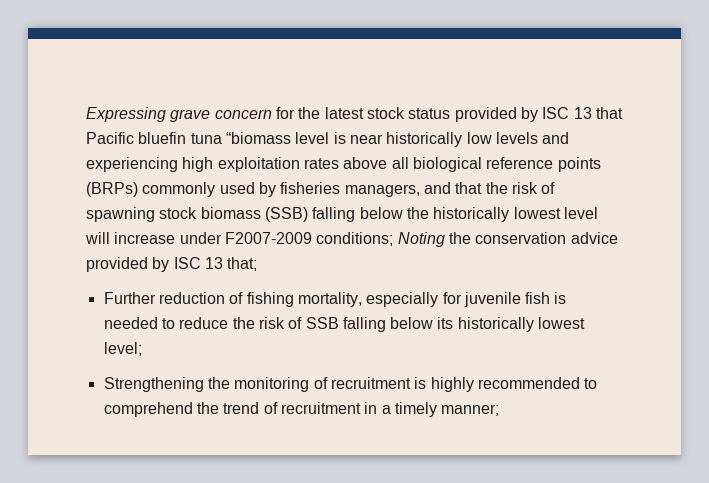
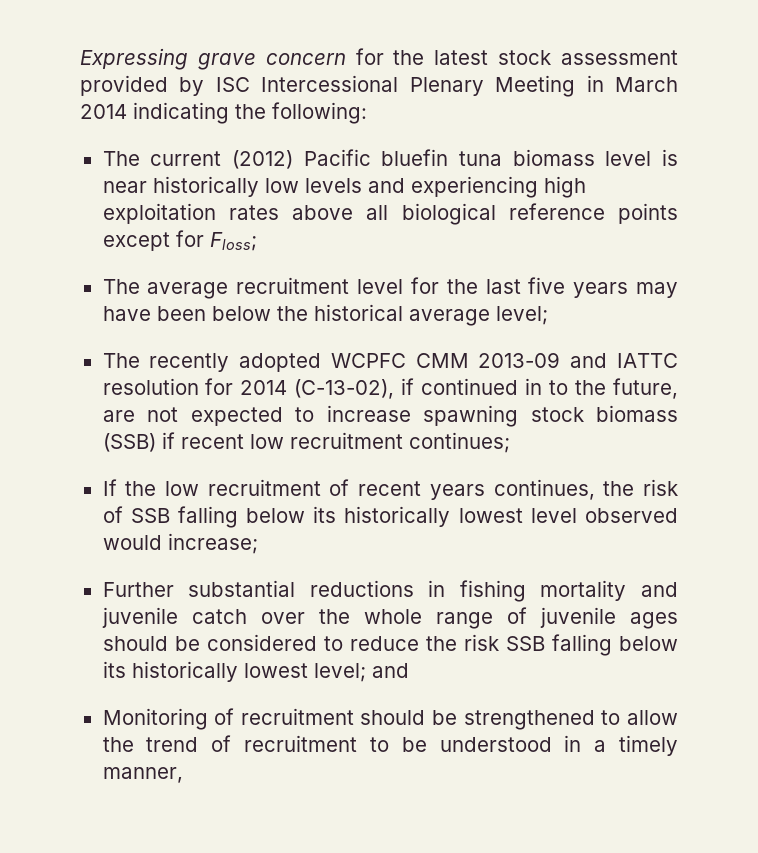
- Expressing grave concern for the latest stock status provided by ISC 13 that Pacific bluefin tuna “biomass level is near historically low levels and experiencing high exploitation rates above all biological reference points (BRPs) commonly used by fisheries managers, and that the risk of spawning stock biomass (SSB) falling below the historically lowest level will increase under F2007-2009 conditions; Noting the conservation advice provided by ISC 13 that;
- Further reduction of fishing mortality, especially for juvenile fish is needed to reduce the risk of SSB falling below its historically lowest level;
- Strengthening the monitoring of recruitment is highly recommended to comprehend the trend of recruitment in a timely manner;
+ Expressing grave concern for the latest stock assessment provided by ISC Intercessional Plenary Meeting in March 2014 indicating the following:
+ The current (2012) Pacific bluefin tuna biomass level is near historically low levels and experiencing high exploitation rates above all biological reference points except for Floss;
+ The average recruitment level for the last five years may have been below the historical average level;
+ The recently adopted WCPFC CMM 2013-09 and IATTC resolution for 2014 (C-13-02), if continued in to the future, are not expected to increase spawning stock biomass (SSB) if recent low recruitment continues;
+ If the low recruitment of recent years continues, the risk of SSB falling below its historically lowest level observed would increase;
+ Further substantial reductions in fishing mortality and juvenile catch over the whole range of juvenile ages should be considered to reduce the risk SSB falling below its historically lowest level; and
+ Monitoring of recruitment should be strengthened to allow the trend of recruitment to be understood in a timely manner,

